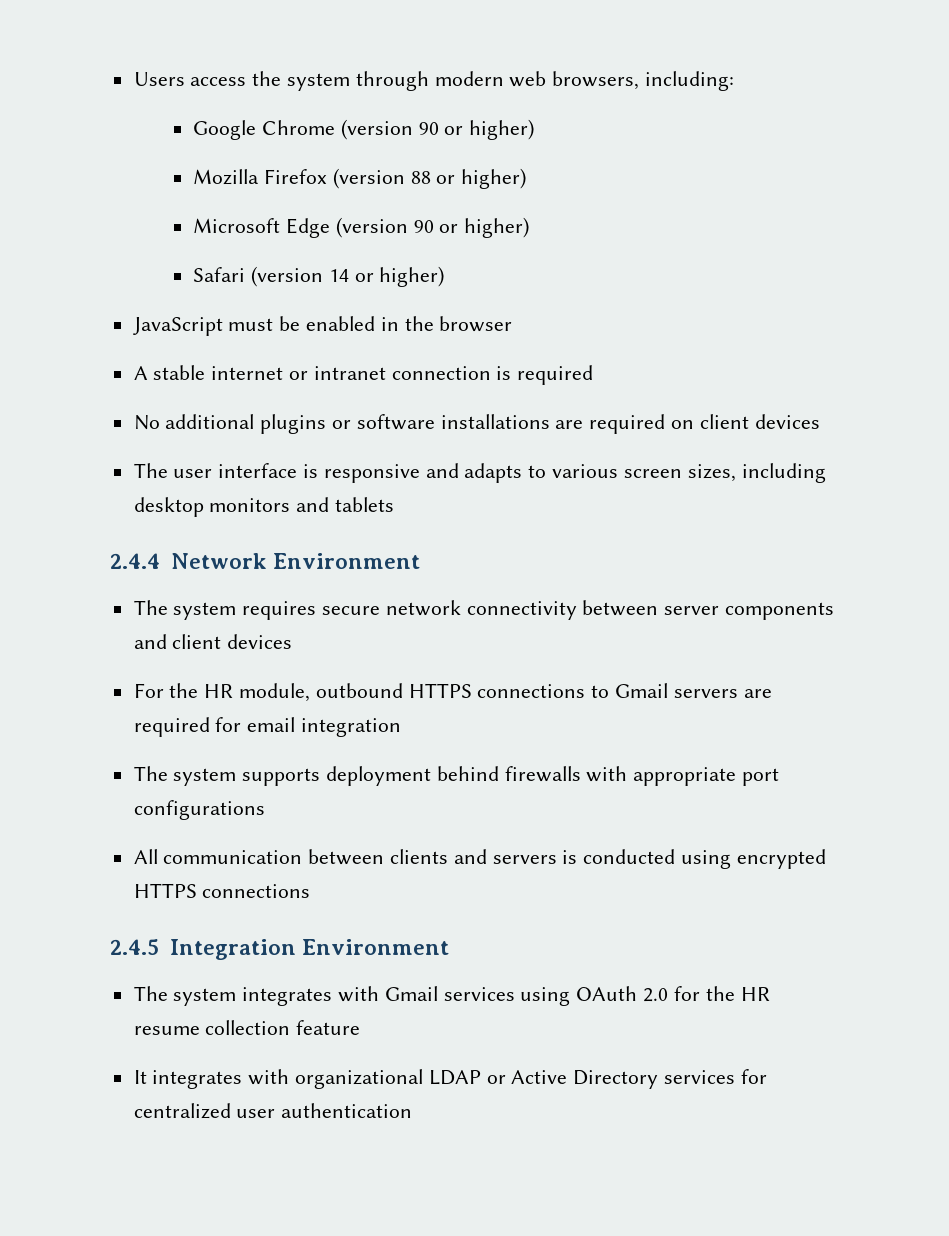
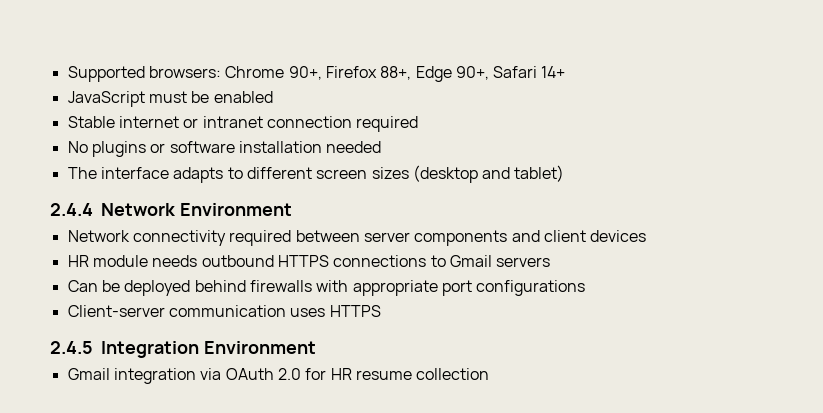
- Users access the system through modern web browsers, including:
- Google Chrome (version 90 or higher)
- Mozilla Firefox (version 88 or higher)
- Microsoft Edge (version 90 or higher)
- Safari (version 14 or higher)
+ Supported browsers: Chrome 90+, Firefox 88+, Edge 90+, Safari 14+
- JavaScript must be enabled in the browser
- A stable internet or intranet connection is required
+ JavaScript must be enabled
+ Stable internet or intranet connection required
- No additional plugins or software installations are required on client devices
- The user interface is responsive and adapts to various screen sizes, including desktop monitors and tablets
+ No plugins or software installation needed
+ The interface adapts to different screen sizes (desktop and tablet)
  2.4.4 Network Environment
- The system requires secure network connectivity between server components and client devices
+ Network connectivity required between server components and client devices
- For the HR module, outbound HTTPS connections to Gmail servers are required for email integration
- The system supports deployment behind firewalls with appropriate port configurations
+ HR module needs outbound HTTPS connections to Gmail servers
+ Can be deployed behind firewalls with appropriate port configurations
- All communication between clients and servers is conducted using encrypted HTTPS connections
+ Client-server communication uses HTTPS
- The system integrates with Gmail services using OAuth 2.0 for the HR resume collection feature
- It integrates with organizational LDAP or Active Directory services for centralized user authentication
+ Gmail integration via OAuth 2.0 for HR resume collection

